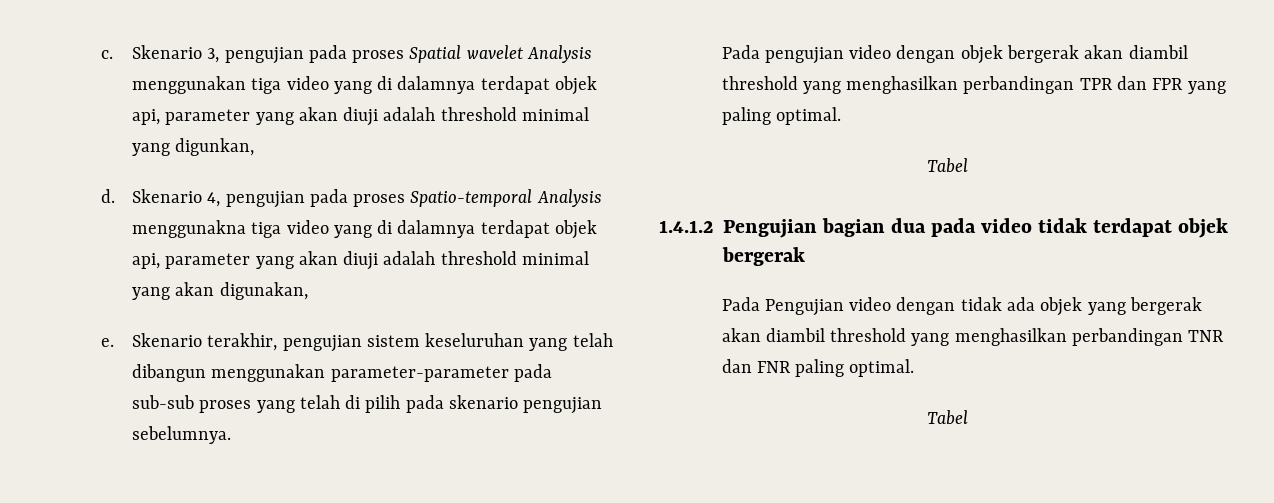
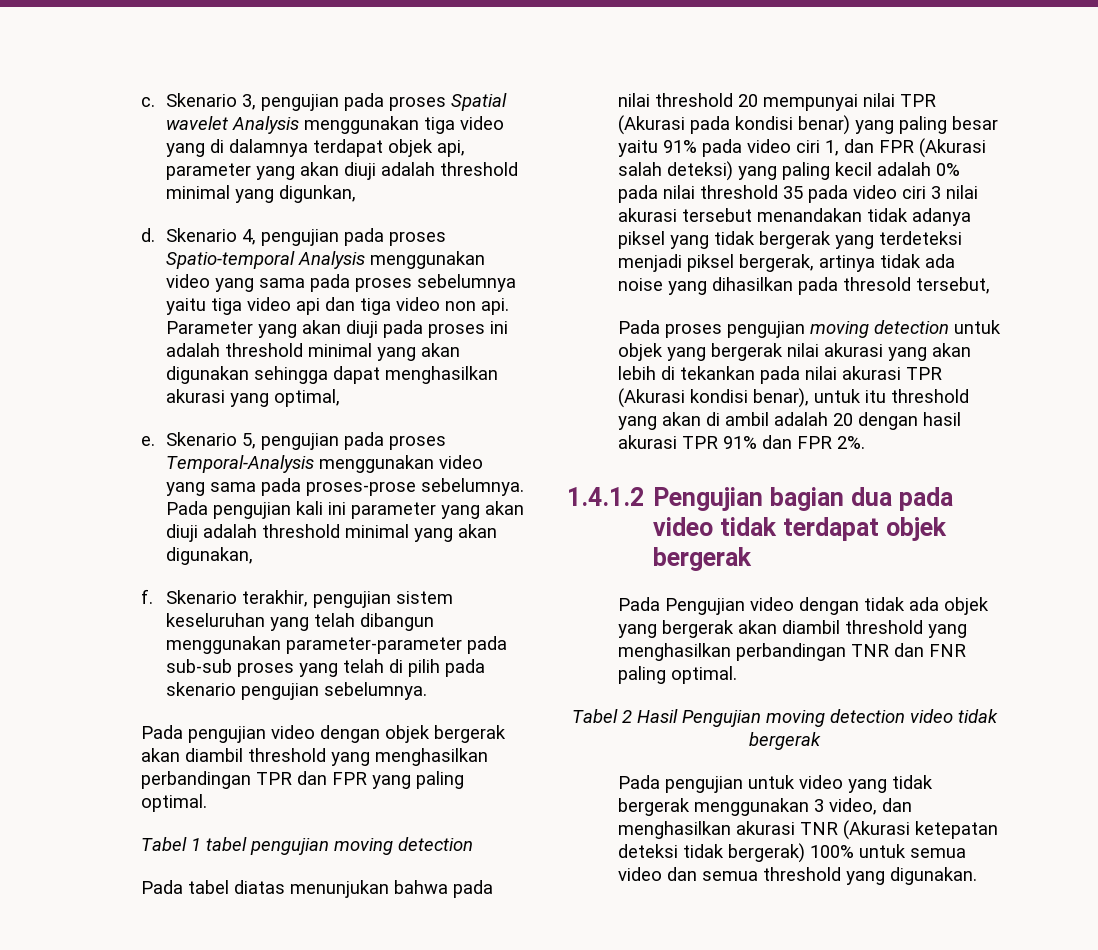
- Skenario 4, pengujian pada proses Spatio-temporal Analysis menggunakna tiga video yang di dalamnya terdapat objek api, parameter yang akan diuji adalah threshold minimal yang akan digunakan,
+ Skenario 4, pengujian pada proses Spatio-temporal Analysis menggunakan video yang sama pada proses sebelumnya yaitu tiga video api dan tiga video non api. Parameter yang akan diuji pada proses ini adalah threshold minimal yang akan digunakan sehingga dapat menghasilkan akurasi yang optimal,
+ e. Skenario 5, pengujian pada proses Temporal-Analysis menggunakan video yang sama pada proses-prose sebelumnya. Pada pengujian kali ini parameter yang akan diuji adalah threshold minimal yang akan digunakan,
- e.
+ f.
  Pada pengujian video dengan objek bergerak akan diambil threshold yang menghasilkan perbandingan TPR dan FPR yang paling optimal.
- Tabel
+ Tabel 1 tabel pengujian moving detection
+ Pada tabel diatas menunjukan bahwa pada nilai threshold 20 mempunyai nilai TPR (Akurasi pada kondisi benar) yang paling besar yaitu 91% pada video ciri 1, dan FPR (Akurasi salah deteksi) yang paling kecil adalah 0% pada nilai threshold 35 pada video ciri 3 nilai akurasi tersebut menandakan tidak adanya piksel yang tidak bergerak yang terdeteksi menjadi piksel bergerak, artinya tidak ada noise yang dihasilkan pada thresold tersebut,
+ Pada proses pengujian moving detection untuk objek yang bergerak nilai akurasi yang akan lebih di tekankan pada nilai akurasi TPR (Akurasi kondisi benar), untuk itu threshold yang akan di ambil adalah 20 dengan hasil akurasi TPR 91% dan FPR 2%.
  Pada Pengujian video dengan tidak ada objek yang bergerak akan diambil threshold yang menghasilkan perbandingan TNR dan FNR paling optimal.
- Tabel
+ Tabel 2 Hasil Pengujian moving detection video tidak bergerak
+ Pada pengujian untuk video yang tidak bergerak menggunakan 3 video, dan menghasilkan akurasi TNR (Akurasi ketepatan deteksi tidak bergerak) 100% untuk semua video dan semua threshold yang digunakan.

